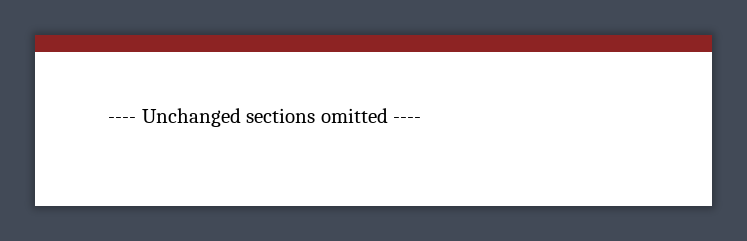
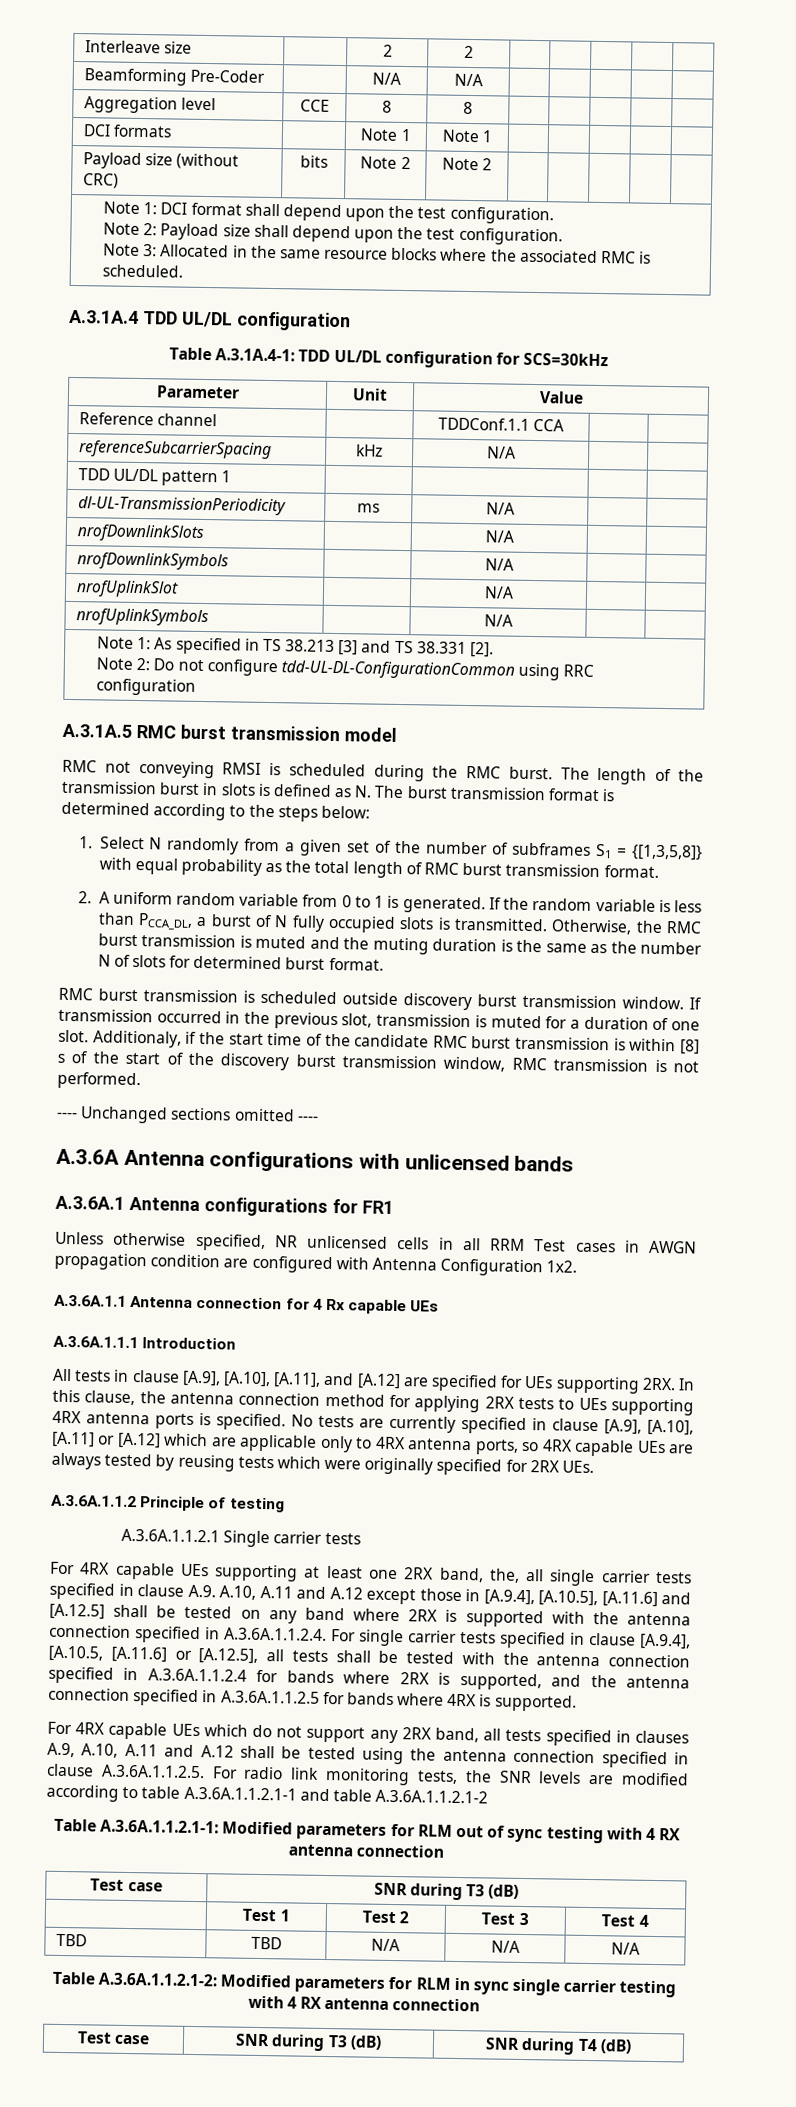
+ Interleave size | | 2 | 2 | | | | |
+ Beamforming Pre-Coder | | N/A | N/A | | | | |
+ Aggregation level | CCE | 8 | 8 | | | | |
+ DCI formats | | Note 1 | Note 1 | | | | |
+ Payload size (without CRC) | bits | Note 2 | Note 2 | | | | |
+ Note 1: DCI format shall depend upon the test configuration.
+ Note 2: Payload size shall depend upon the test configuration.
+ Note 3: Allocated in the same resource blocks where the associated RMC is scheduled.
+ A.3.1A.4 TDD UL/DL configuration
+ Table A.3.1A.4-1: TDD UL/DL configuration for SCS=30kHz
+ Parameter | Unit | Value
+ Reference channel | | TDDConf.1.1 CCA | |
+ referenceSubcarrierSpacing | kHz | N/A | |
+ TDD UL/DL pattern 1 | | | |
+ dl-UL-TransmissionPeriodicity | ms | N/A | |
+ nrofDownlinkSlots | | N/A | |
+ nrofDownlinkSymbols | | N/A | |
+ nrofUplinkSlot | | N/A | |
+ nrofUplinkSymbols | | N/A | |
+ Note 1: As specified in TS 38.213 [3] and TS 38.331 [2].
+ Note 2: Do not configure tdd-UL-DL-ConfigurationCommon using RRC configuration
+ A.3.1A.5 RMC burst transmission model
+ RMC not conveying RMSI is scheduled during the RMC burst. The length of the transmission burst in slots is defined as N. The burst transmission format is determined according to the steps below:
+ 1. Select N randomly from a given set of the number of subframes S1 = {[1,3,5,8]} with equal probability as the total length of RMC burst transmission format.
+ 2. A uniform random variable from 0 to 1 is generated. If the random variable is less than PCCA_DL, a burst of N fully occupied slots is transmitted. Otherwise, the RMC burst transmission is muted and the muting duration is the same as the number N of slots for determined burst format.
+ RMC burst transmission is scheduled outside discovery burst transmission window. If transmission occurred in the previous slot, transmission is muted for a duration of one slot. Additionaly, if the start time of the candidate RMC burst transmission is within [8] s of the start of the discovery burst transmission window, RMC transmission is not performed.
+ A.3.6A Antenna configurations with unlicensed bands
+ A.3.6A.1 Antenna configurations for FR1
+ Unless otherwise specified, NR unlicensed cells in all RRM Test cases in AWGN propagation condition are configured with Antenna Configuration 1x2.
+ A.3.6A.1.1 Antenna connection for 4 Rx capable UEs
+ A.3.6A.1.1.1 Introduction
+ All tests in clause [A.9], [A.10], [A.11], and [A.12] are specified for UEs supporting 2RX. In this clause, the antenna connection method for applying 2RX tests to UEs supporting 4RX antenna ports is specified. No tests are currently specified in clause [A.9], [A.10], [A.11] or [A.12] which are applicable only to 4RX antenna ports, so 4RX capable UEs are always tested by reusing tests which were originally specified for 2RX UEs.
+ A.3.6A.1.1.2 Principle of testing
+ A.3.6A.1.1.2.1 Single carrier tests
+ For 4RX capable UEs supporting at least one 2RX band, the, all single carrier tests specified in clause A.9. A.10, A.11 and A.12 except those in [A.9.4], [A.10.5], [A.11.6] and [A.12.5] shall be tested on any band where 2RX is supported with the antenna connection specified in A.3.6A.1.1.2.4. For single carrier tests specified in clause [A.9.4], [A.10.5, [A.11.6] or [A.12.5], all tests shall be tested with the antenna connection specified in A.3.6A.1.1.2.4 for bands where 2RX is supported, and the antenna connection specified in A.3.6A.1.1.2.5 for bands where 4RX is supported.
+ For 4RX capable UEs which do not support any 2RX band, all tests specified in clauses A.9, A.10, A.11 and A.12 shall be tested using the antenna connection specified in clause A.3.6A.1.1.2.5. For radio link monitoring tests, the SNR levels are modified according to table A.3.6A.1.1.2.1-1 and table A.3.6A.1.1.2.1-2
+ Table A.3.6A.1.1.2.1-1: Modified parameters for RLM out of sync testing with 4 RX antenna connection
+ Test case | SNR during T3 (dB)
+ | Test 1 | Test 2 | Test 3 | Test 4
+ TBD | TBD | N/A | N/A | N/A
+ Table A.3.6A.1.1.2.1-2: Modified parameters for RLM in sync single carrier testing with 4 RX antenna connection
+ Test case | SNR during T3 (dB) | SNR during T4 (dB)

